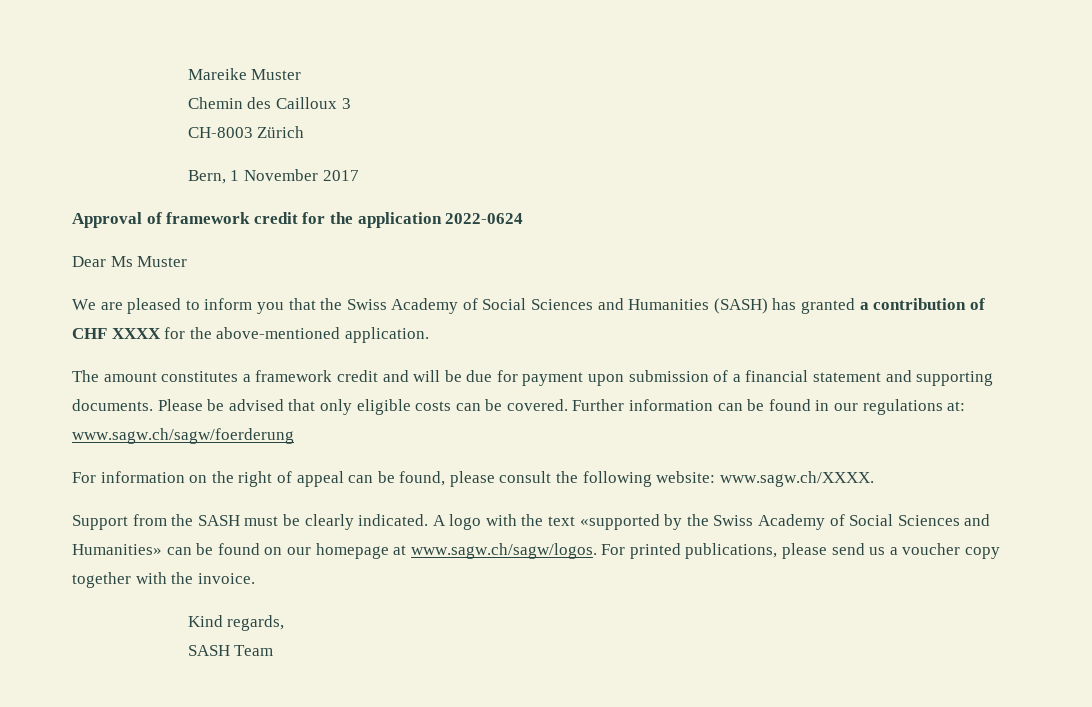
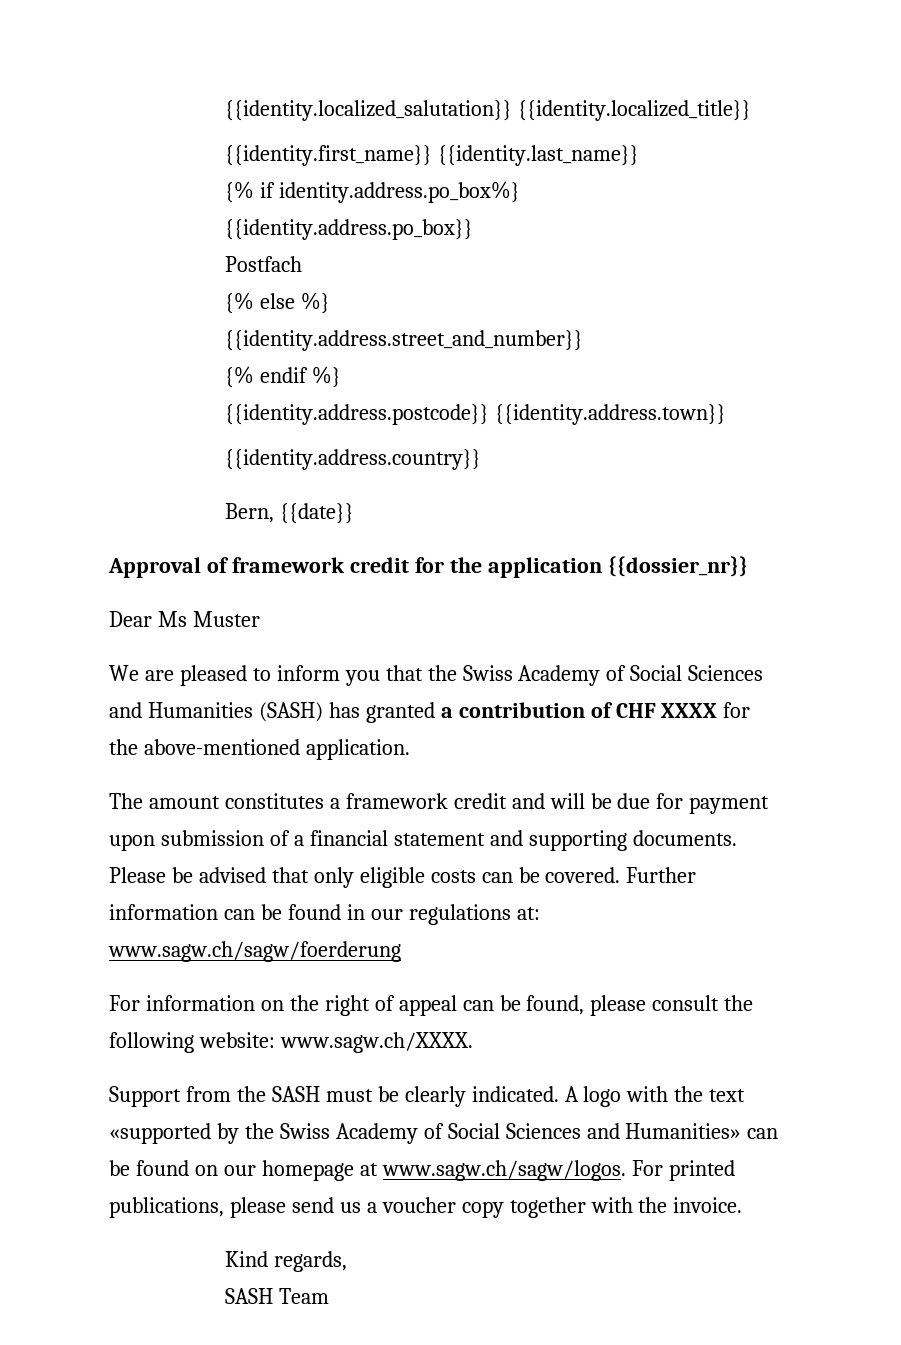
- Mareike Muster
- Chemin des Cailloux 3
- CH-8003 Zürich
- Bern, 1 November 2017
+ {{identity.localized_salutation}} {{identity.localized_title}}
+ {{identity.first_name}} {{identity.last_name}}
+ {% if identity.address.po_box%}
+ {{identity.address.po_box}}
+ Postfach
+ {% else %}
+ {{identity.address.street_and_number}}
+ {% endif %}
+ {{identity.address.postcode}} {{identity.address.town}}
+ {{identity.address.country}}
+ Bern, {{date}}
- Approval of framework credit for the application 2022-0624
+ Approval of framework credit for the application {{dossier_nr}}

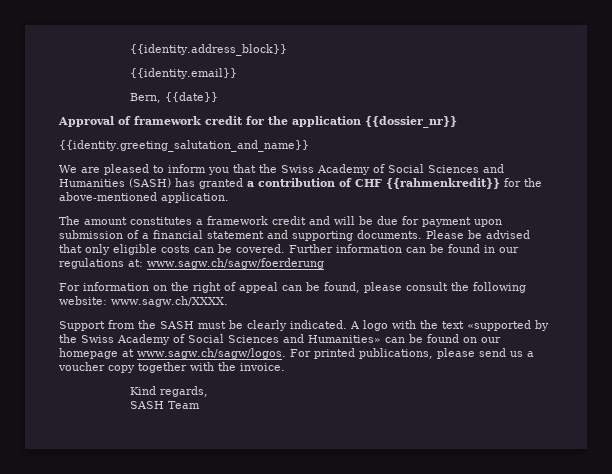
- {{identity.localized_salutation}} {{identity.localized_title}}
- {{identity.first_name}} {{identity.last_name}}
- {% if identity.address.po_box%}
- {{identity.address.po_box}}
- Postfach
- {% else %}
- {{identity.address.street_and_number}}
- {% endif %}
- {{identity.address.postcode}} {{identity.address.town}}
- {{identity.address.country}}
+ {{identity.address_block}}
+ {{identity.email}}
- Dear Ms Muster
+ {{identity.greeting_salutation_and_name}}
- We are pleased to inform you that the Swiss Academy of Social Sciences and Humanities (SASH) has granted a contribution of CHF XXXX for the above-mentioned application.
+ We are pleased to inform you that the Swiss Academy of Social Sciences and Humanities (SASH) has granted a contribution of CHF {{rahmenkredit}} for the above-mentioned application.

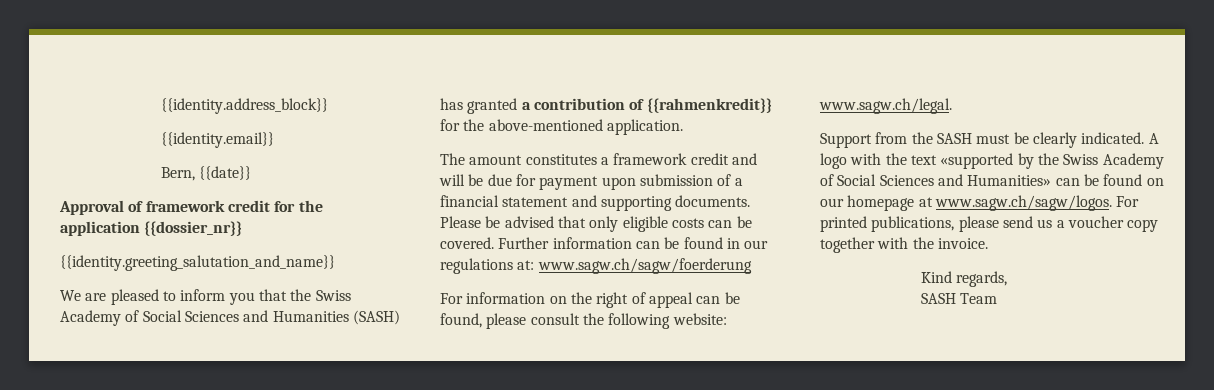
- We are pleased to inform you that the Swiss Academy of Social Sciences and Humanities (SASH) has granted a contribution of CHF {{rahmenkredit}} for the above-mentioned application.
+ We are pleased to inform you that the Swiss Academy of Social Sciences and Humanities (SASH) has granted a contribution of {{rahmenkredit}} for the above-mentioned application.
- For information on the right of appeal can be found, please consult the following website: www.sagw.ch/XXXX.
+ For information on the right of appeal can be found, please consult the following website: www.sagw.ch/legal.

